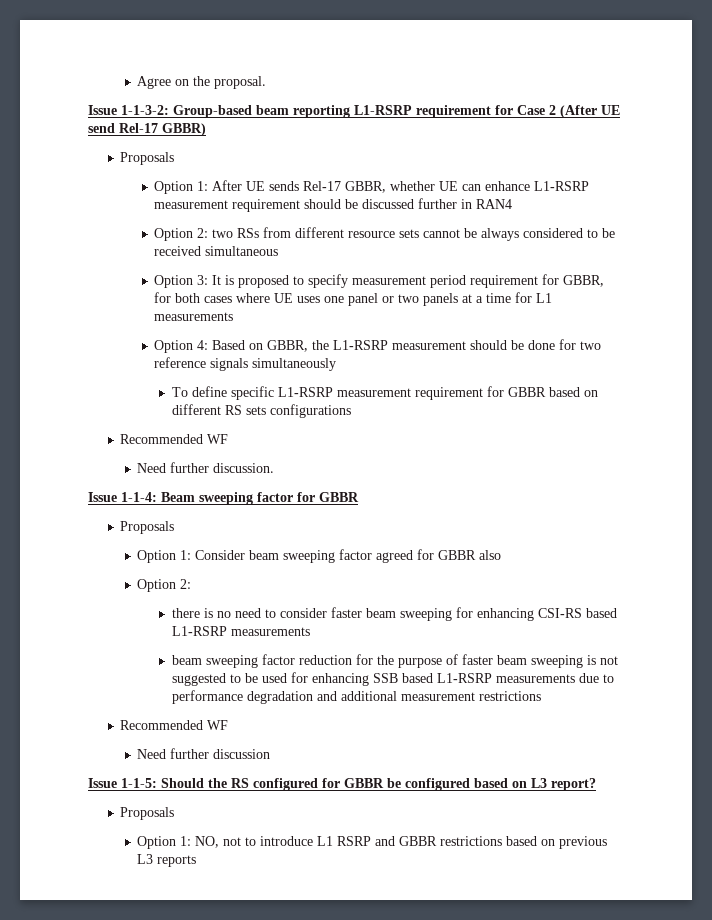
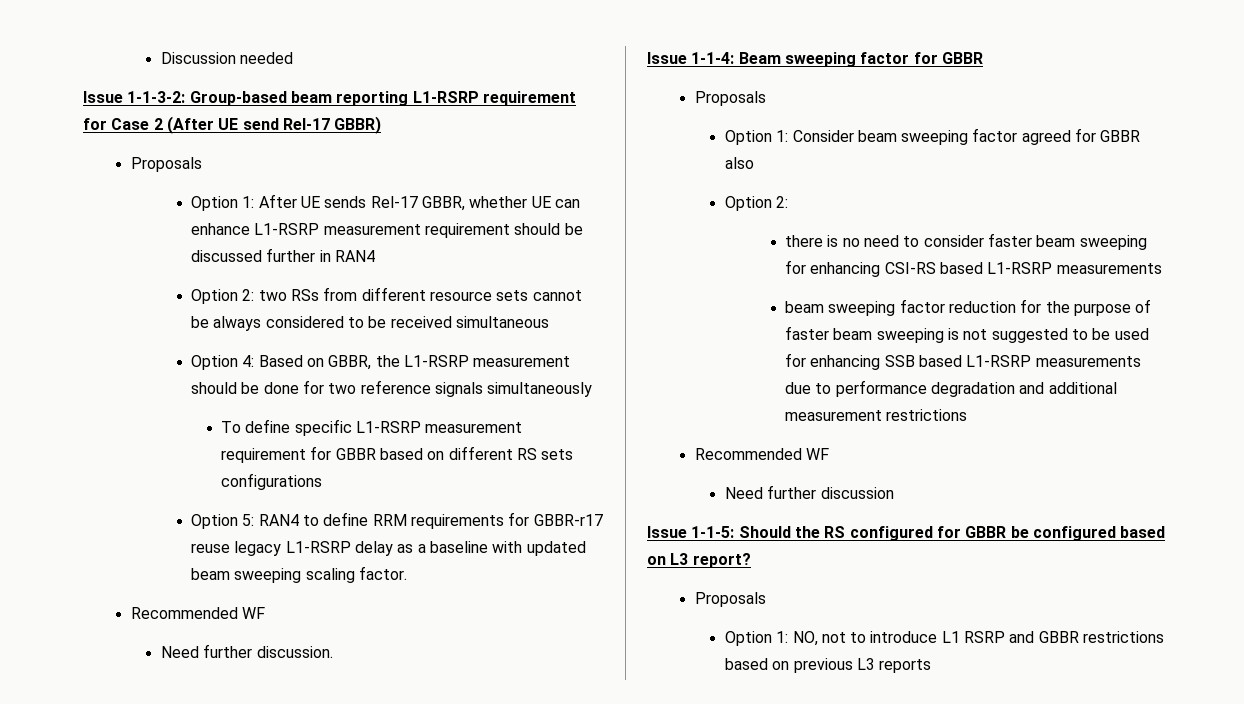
- Agree on the proposal.
+ Discussion needed
- Option 3: It is proposed to specify measurement period requirement for GBBR, for both cases where UE uses one panel or two panels at a time for L1 measurements
+ Option 5: RAN4 to define RRM requirements for GBBR-r17 reuse legacy L1-RSRP delay as a baseline with updated beam sweeping scaling factor.

